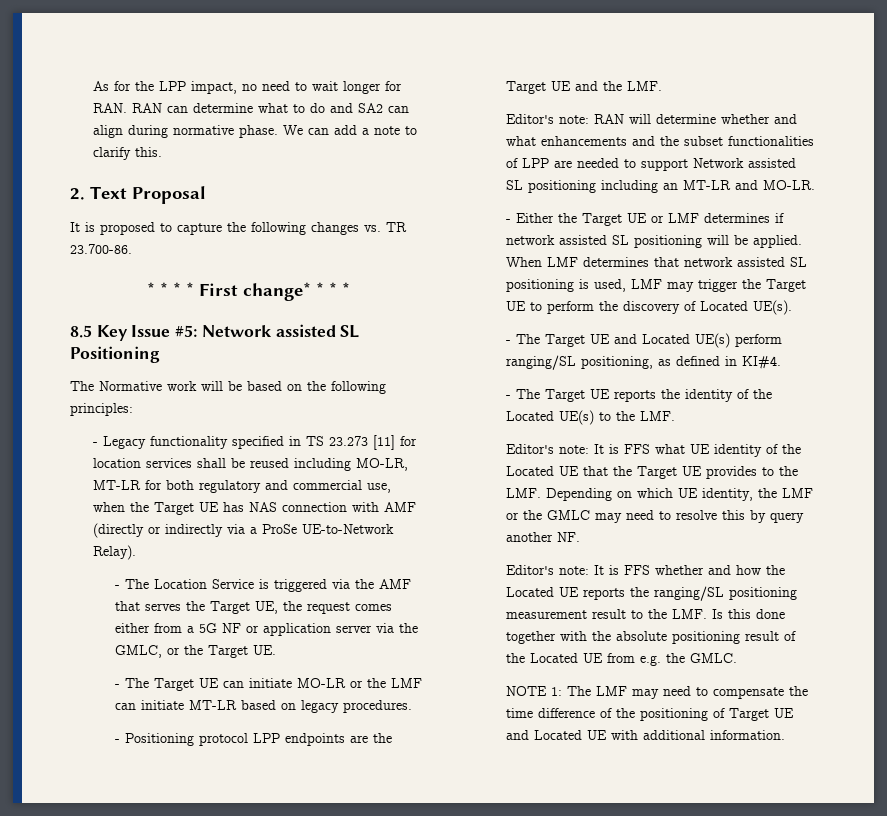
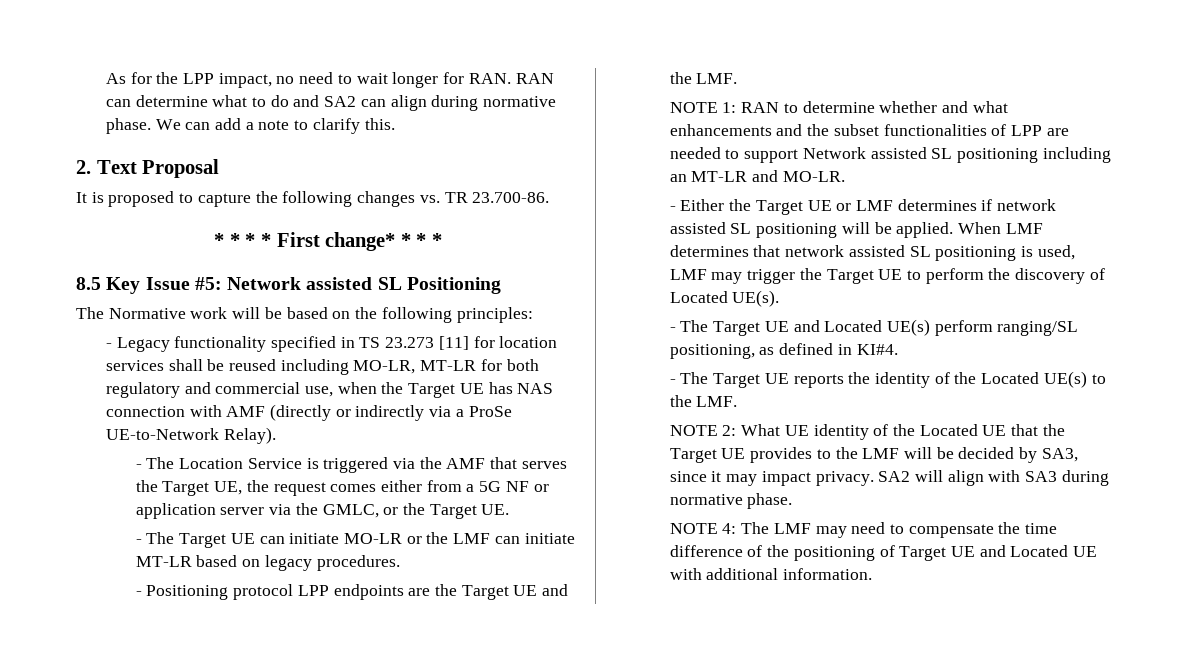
- Editor's note: RAN will determine whether and what enhancements and the subset functionalities of LPP are needed to support Network assisted SL positioning including an MT-LR and MO-LR.
+ NOTE 1: RAN to determine whether and what enhancements and the subset functionalities of LPP are needed to support Network assisted SL positioning including an MT-LR and MO-LR.
- Editor's note: It is FFS what UE identity of the Located UE that the Target UE provides to the LMF. Depending on which UE identity, the LMF or the GMLC may need to resolve this by query another NF.
- Editor's note: It is FFS whether and how the Located UE reports the ranging/SL positioning measurement result to the LMF. Is this done together with the absolute positioning result of the Located UE from e.g. the GMLC.
- NOTE 1: The LMF may need to compensate the time difference of the positioning of Target UE and Located UE with additional information.
+ NOTE 2: What UE identity of the Located UE that the Target UE provides to the LMF will be decided by SA3, since it may impact privacy. SA2 will align with SA3 during normative phase.
+ NOTE 4: The LMF may need to compensate the time difference of the positioning of Target UE and Located UE with additional information.

